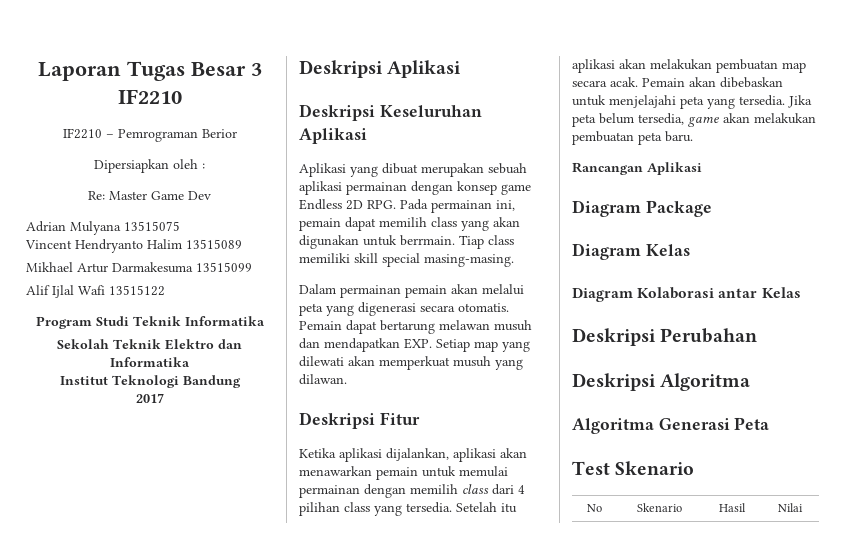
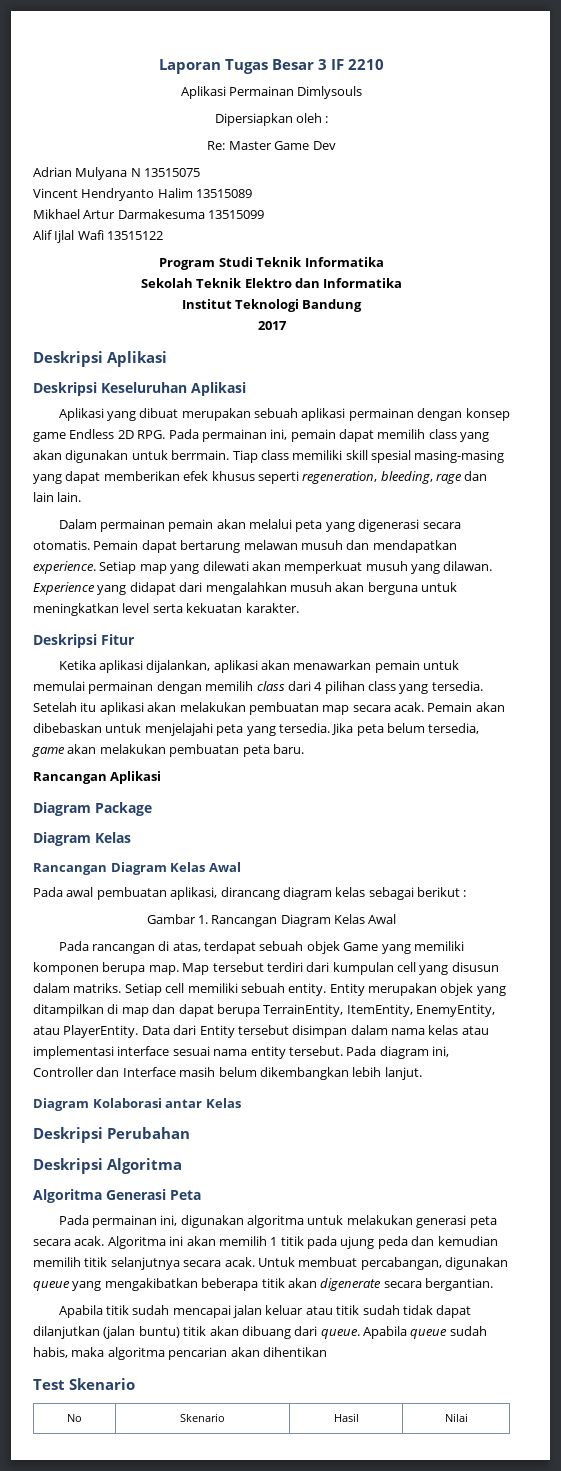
- Laporan Tugas Besar 3 IF2210
- IF2210 – Pemrograman Berior
+ Laporan Tugas Besar 3 IF 2210
+ Aplikasi Permainan Dimlysouls
- Adrian Mulyana 13515075
+ Adrian Mulyana N 13515075
- Tiap class memiliki skill special masing-masing.
+ Tiap class memiliki skill spesial masing-masing yang dapat memberikan efek khusus seperti regeneration, bleeding, rage dan lain lain.
- Pemain dapat bertarung melawan musuh dan mendapatkan EXP. Setiap map yang dilewati akan memperkuat musuh yang dilawan.
+ Pemain dapat bertarung melawan musuh dan mendapatkan experience. Setiap map yang dilewati akan memperkuat musuh yang dilawan. Experience yang didapat dari mengalahkan musuh akan berguna untuk meningkatkan level serta kekuatan karakter.
  Diagram Package
  Diagram Kelas
+ Rancangan Diagram Kelas Awal
+ Pada awal pembuatan aplikasi, dirancang diagram kelas sebagai berikut :
+ Gambar 1. Rancangan Diagram Kelas Awal
+ Pada rancangan di atas, terdapat sebuah objek Game yang memiliki komponen berupa map. Map tersebut terdiri dari kumpulan cell yang disusun dalam matriks. Setiap cell memiliki sebuah entity. Entity merupakan objek yang ditampilkan di map dan dapat berupa TerrainEntity, ItemEntity, EnemyEntity, atau PlayerEntity. Data dari Entity tersebut disimpan dalam nama kelas atau implementasi interface sesuai nama entity tersebut. Pada diagram ini, Controller dan Interface masih belum dikembangkan lebih lanjut.
+ Pada permainan ini, digunakan algoritma untuk melakukan generasi peta secara acak. Algoritma ini akan memilih 1 titik pada ujung peda dan kemudian memilih titik selanjutnya secara acak. Untuk membuat percabangan, digunakan queue yang mengakibatkan beberapa titik akan digenerate secara bergantian.
+ Apabila titik sudah mencapai jalan keluar atau titik sudah tidak dapat dilanjutkan (jalan buntu) titik akan dibuang dari queue. Apabila queue sudah habis, maka algoritma pencarian akan dihentikan

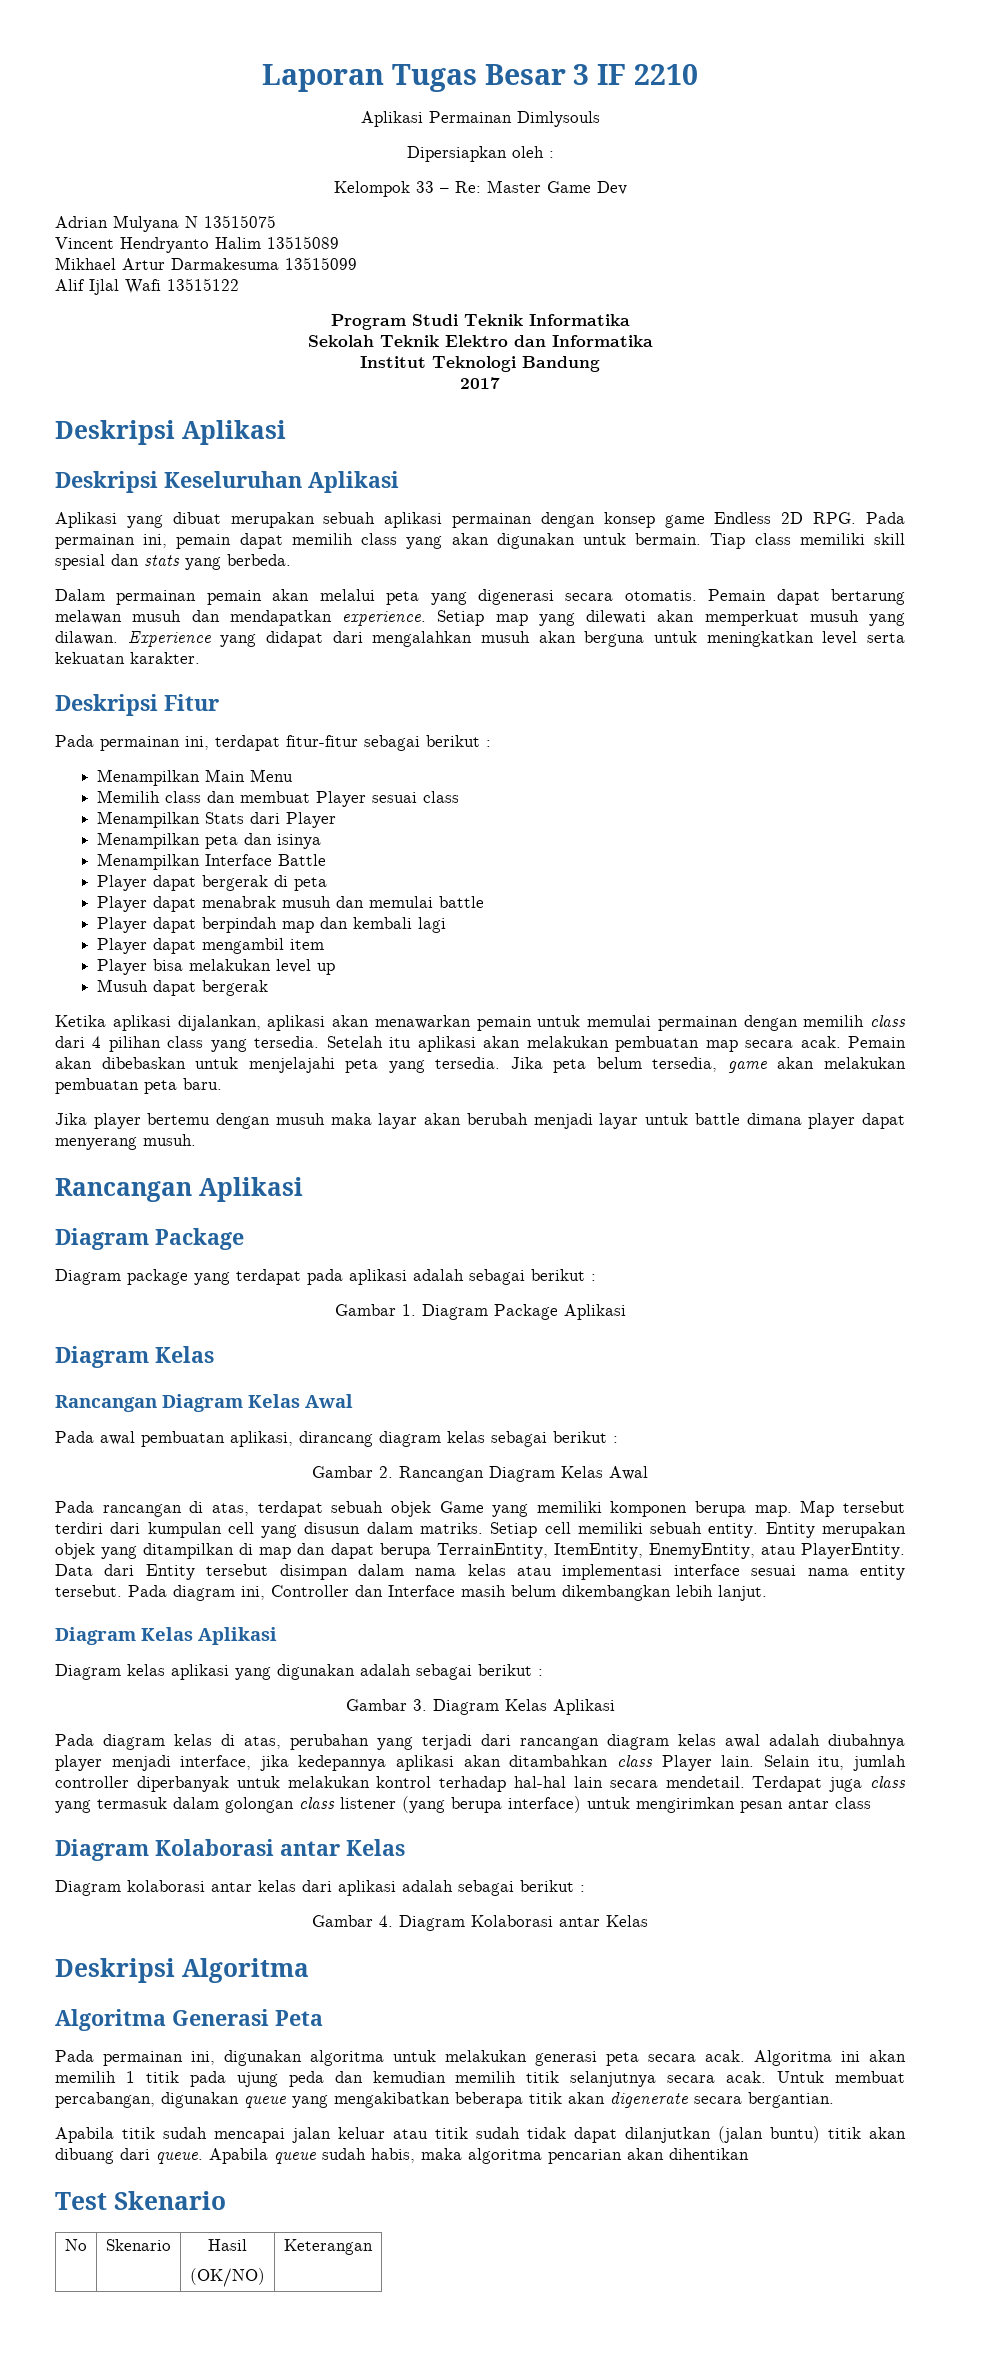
- Re: Master Game Dev
+ Kelompok 33 – Re: Master Game Dev
- Aplikasi yang dibuat merupakan sebuah aplikasi permainan dengan konsep game Endless 2D RPG. Pada permainan ini, pemain dapat memilih class yang akan digunakan untuk berrmain.
+ Aplikasi yang dibuat merupakan sebuah aplikasi permainan dengan konsep game Endless 2D RPG. Pada permainan ini, pemain dapat memilih class yang akan digunakan untuk bermain.
- Tiap class memiliki skill spesial masing-masing yang dapat memberikan efek khusus seperti regeneration, bleeding, rage dan lain lain.
+ Tiap class memiliki skill spesial dan stats yang berbeda.
+ Pada permainan ini, terdapat fitur-fitur sebagai berikut :
+ Menampilkan Main Menu
+ Memilih class dan membuat Player sesuai class
+ Menampilkan Stats dari Player
+ Menampilkan peta dan isinya
+ Menampilkan Interface Battle
+ Player dapat bergerak di peta
+ Player dapat menabrak musuh dan memulai battle
+ Player dapat berpindah map dan kembali lagi
+ Player dapat mengambil item
+ Player bisa melakukan level up
+ Musuh dapat bergerak
+ Jika player bertemu dengan musuh maka layar akan berubah menjadi layar untuk battle dimana player dapat menyerang musuh.
  Rancangan Aplikasi
  Diagram Package
+ Diagram package yang terdapat pada aplikasi adalah sebagai berikut :
+ Gambar 1. Diagram Package Aplikasi
- Gambar 1. Rancangan Diagram Kelas Awal
+ Gambar 2. Rancangan Diagram Kelas Awal
  Pada diagram ini, Controller dan Interface masih belum dikembangkan lebih lanjut.
+ Diagram Kelas Aplikasi
+ Diagram kelas aplikasi yang digunakan adalah sebagai berikut :
+ Gambar 3. Diagram Kelas Aplikasi
+ Pada diagram kelas di atas, perubahan yang terjadi dari rancangan diagram kelas awal adalah diubahnya player menjadi interface, jika kedepannya aplikasi akan ditambahkan class Player lain. Selain itu, jumlah controller diperbanyak untuk melakukan kontrol terhadap hal-hal lain secara mendetail. Terdapat juga class yang termasuk dalam golongan class listener (yang berupa interface) untuk mengirimkan pesan antar class
  Diagram Kolaborasi antar Kelas
- Deskripsi Perubahan
+ Diagram kolaborasi antar kelas dari aplikasi adalah sebagai berikut :
+ Gambar 4. Diagram Kolaborasi antar Kelas
- No | Skenario | Hasil | Nilai
+ No | Skenario | Hasil
+ (OK/NO) | Keterangan

